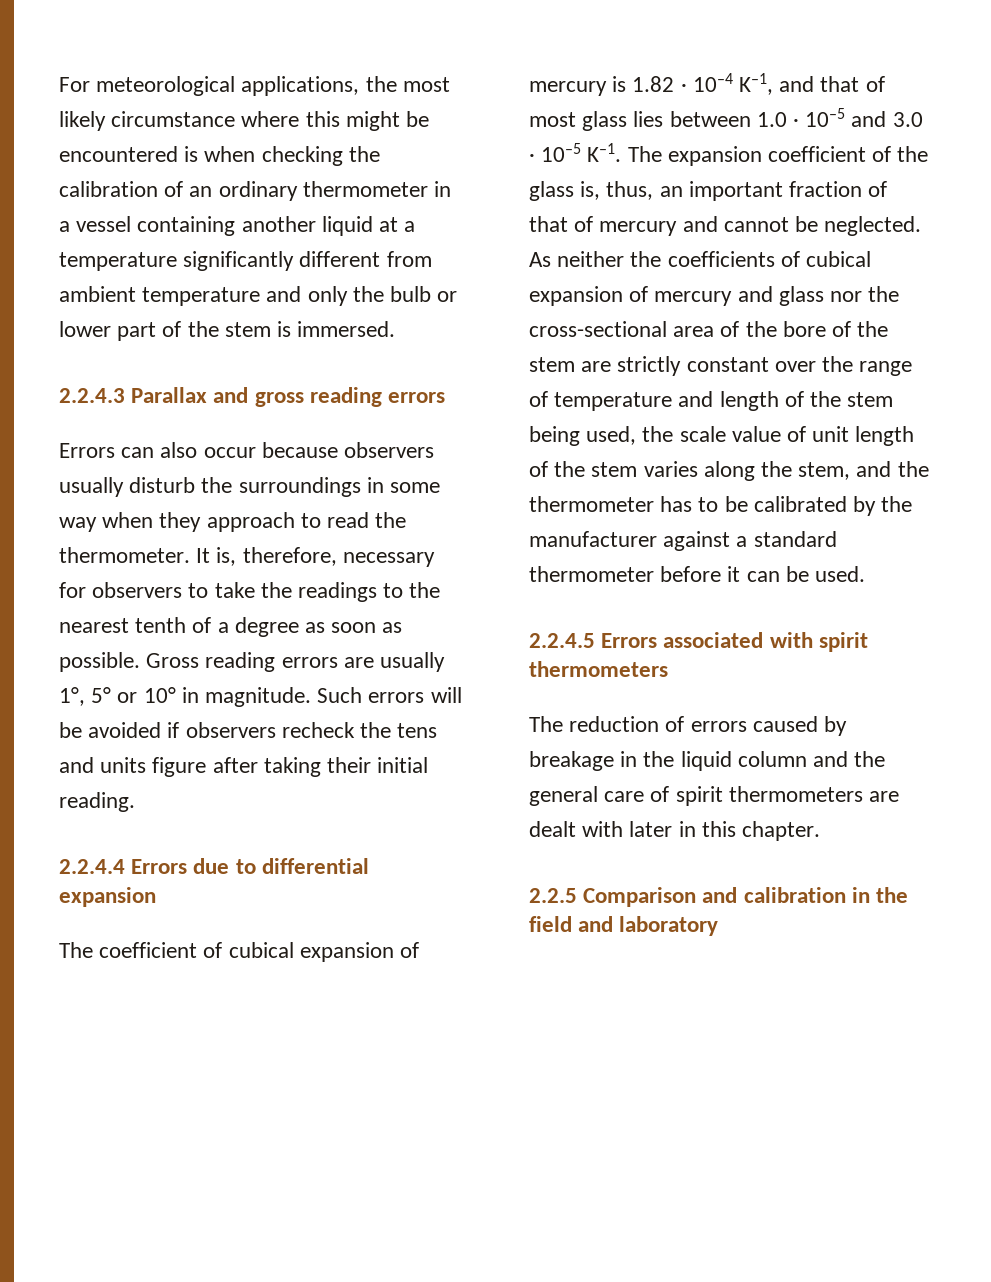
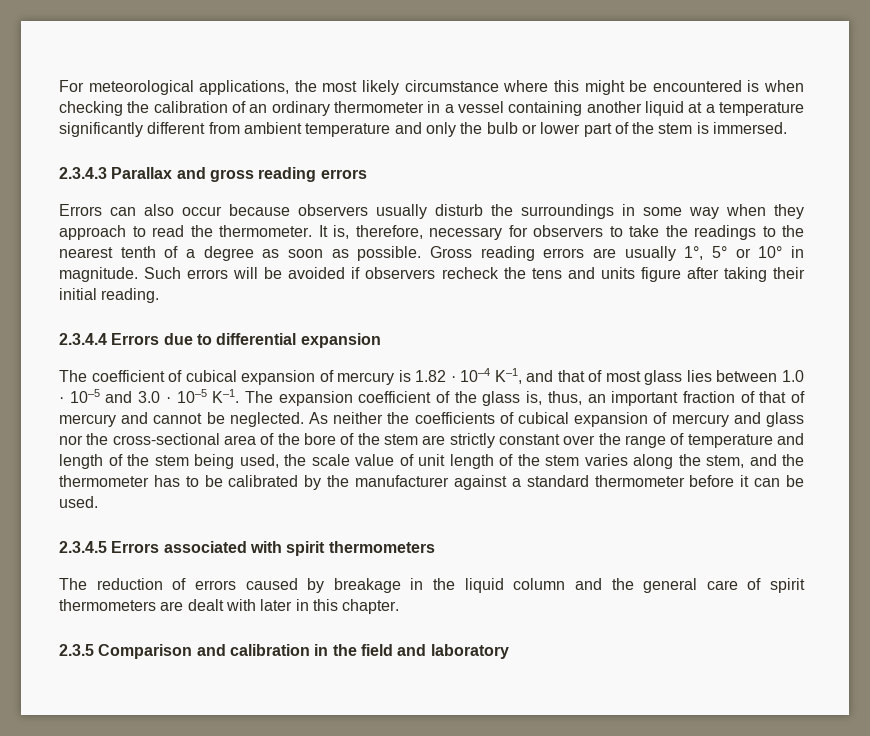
- 2.2.4.3 Parallax and gross reading errors
+ 2.3.4.3 Parallax and gross reading errors
- 2.2.4.4 Errors due to differential expansion
+ 2.3.4.4 Errors due to differential expansion
- 2.2.4.5 Errors associated with spirit thermometers
+ 2.3.4.5 Errors associated with spirit thermometers
- 2.2.5 Comparison and calibration in the field and laboratory
+ 2.3.5 Comparison and calibration in the field and laboratory

